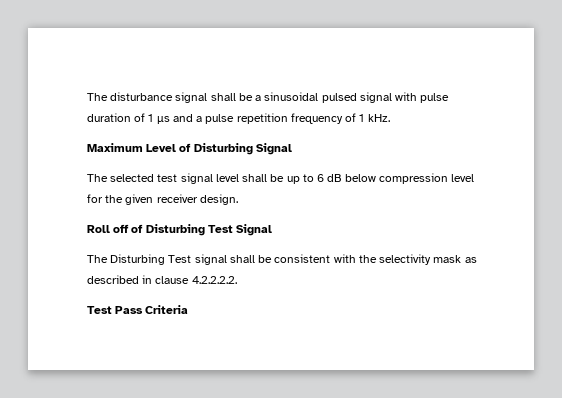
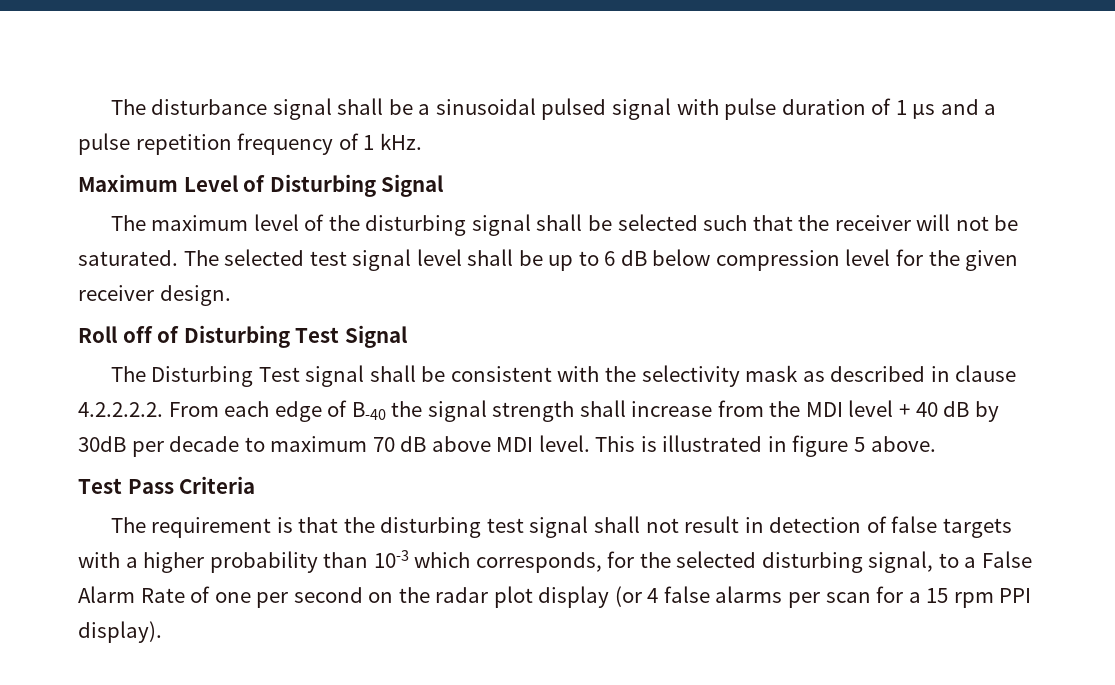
- The selected test signal level shall be up to 6 dB below compression level for the given receiver design.
+ The maximum level of the disturbing signal shall be selected such that the receiver will not be saturated. The selected test signal level shall be up to 6 dB below compression level for the given receiver design.
- The Disturbing Test signal shall be consistent with the selectivity mask as described in clause 4.2.2.2.2.
+ The Disturbing Test signal shall be consistent with the selectivity mask as described in clause 4.2.2.2.2. From each edge of B-40 the signal strength shall increase from the MDI level + 40 dB by 30dB per decade to maximum 70 dB above MDI level. This is illustrated in figure 5 above.
  Test Pass Criteria
+ The requirement is that the disturbing test signal shall not result in detection of false targets with a higher probability than 10-3 which corresponds, for the selected disturbing signal, to a False Alarm Rate of one per second on the radar plot display (or 4 false alarms per scan for a 15 rpm PPI display).

